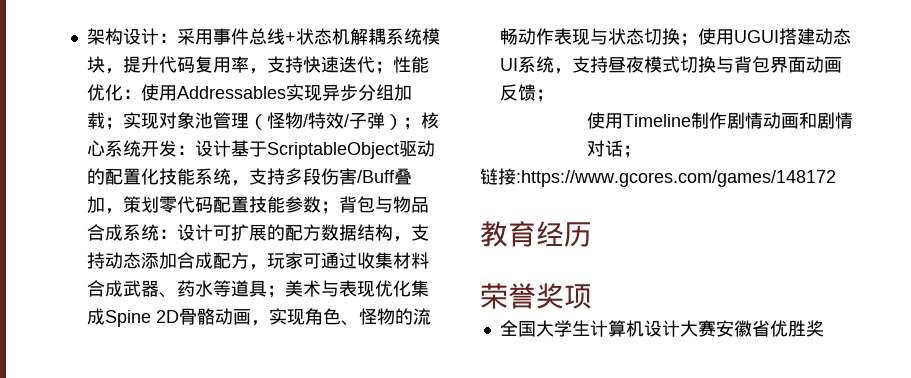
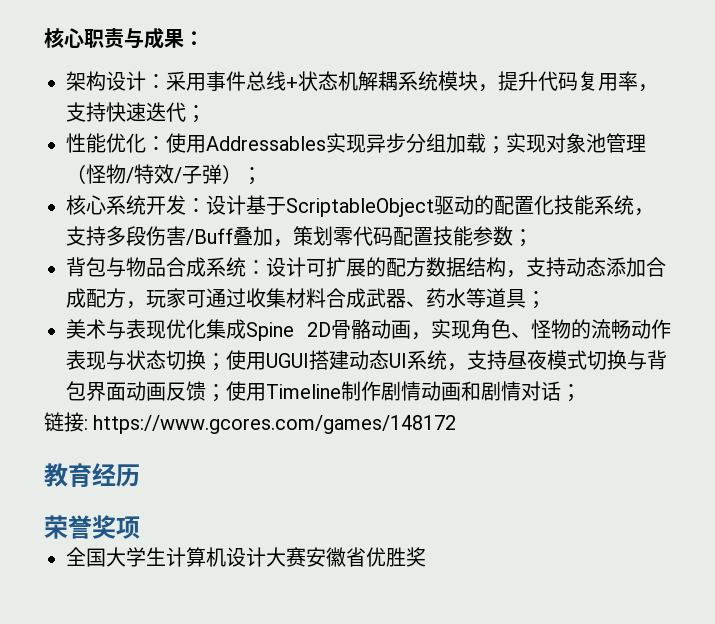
+ 核心职责与成果：
- 采用事件总线+状态机解耦系统模块，提升代码复用率，支持快速迭代；性能优化：
+ 采用事件总线+状态机解耦系统模块，提升代码复用率，支持快速迭代；
+ 性能优化：
- 实现对象池管理（怪物/特效/子弹）；核心系统开发：
+ 实现对象池管理（怪物/特效/子弹）；
+ 核心系统开发：
- 设计基于ScriptableObject驱动的配置化技能系统，支持多段伤害/Buff叠加，策划零代码配置技能参数；背包与物品合成系统：
+ 设计基于ScriptableObject驱动的配置化技能系统，支持多段伤害/Buff叠加，策划零代码配置技能参数；
+ 背包与物品合成系统：
- 设计可扩展的配方数据结构，支持动态添加合成配方，玩家可通过收集材料合成武器、药水等道具；美术与表现优化集成Spine 2D骨骼动画，实现角色、怪物的流畅动作表现与状态切换；
+ 设计可扩展的配方数据结构，支持动态添加合成配方，玩家可通过收集材料合成武器、药水等道具；
+ 美术与表现优化集成Spine 2D骨骼动画，实现角色、怪物的流畅动作表现与状态切换；
- 使用UGUI搭建动态UI系统，支持昼夜模式切换与背包界面动画反馈；
- 使用Timeline制作剧情动画和剧情对话；
+ 使用UGUI搭建动态UI系统，支持昼夜模式切换与背包界面动画反馈；使用Timeline制作剧情动画和剧情对话；
- 链接:https://www.gcores.com/games/148172
+ 链接: https://www.gcores.com/games/148172

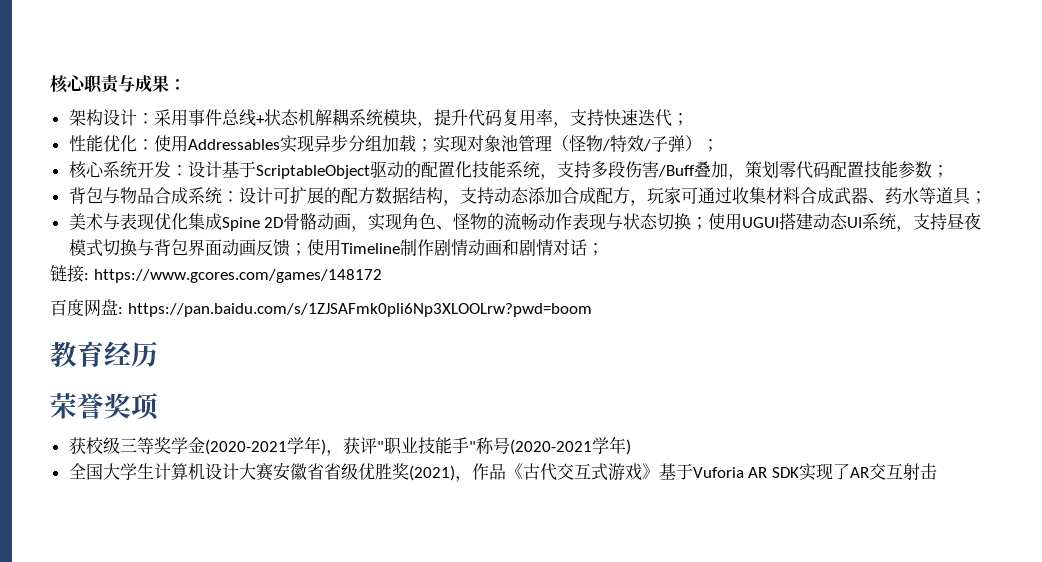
+ 百度网盘: https://pan.baidu.com/s/1ZJSAFmk0pli6Np3XLOOLrw?pwd=boom
+ 获校级三等奖学金(2020-2021学年)，获评"职业技能手"称号(2020-2021学年)
- 全国大学生计算机设计大赛安徽省优胜奖
+ 全国大学生计算机设计大赛安徽省省级优胜奖(2021)，作品《古代交互式游戏》基于Vuforia AR SDK实现了AR交互射击

